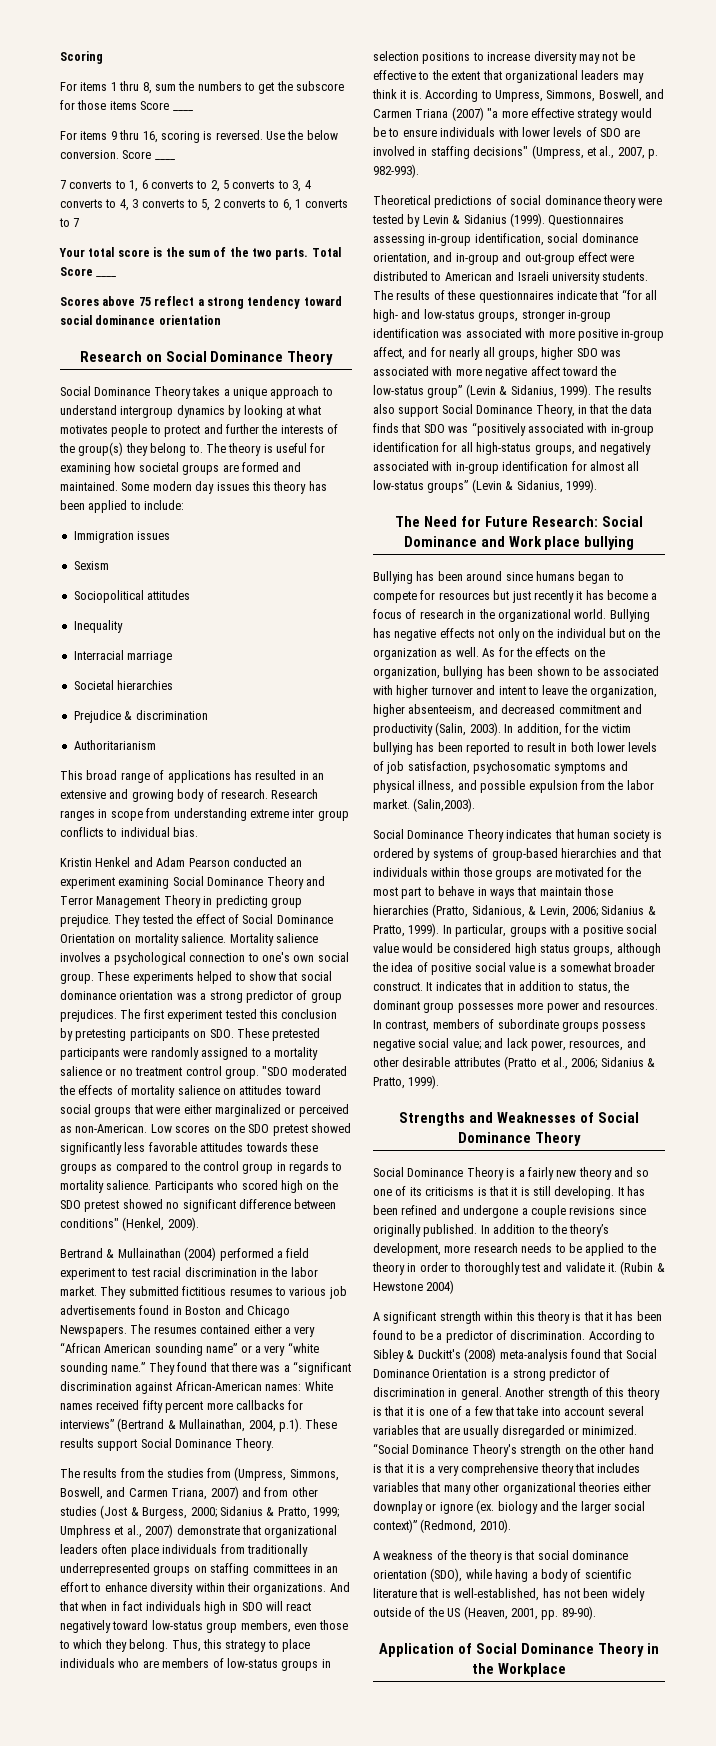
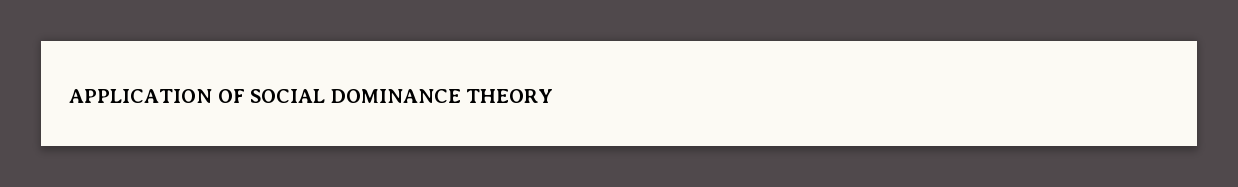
- Scoring
- For items 1 thru 8, sum the numbers to get the subscore for those items Score ____
- For items 9 thru 16, scoring is reversed. Use the below conversion. Score ____
- 7 converts to 1, 6 converts to 2, 5 converts to 3, 4 converts to 4, 3 converts to 5, 2 converts to 6, 1 converts to 7
- Your total score is the sum of the two parts. Total Score ____
- Scores above 75 reflect a strong tendency toward social dominance orientation
- Research on Social Dominance Theory
- Social Dominance Theory takes a unique approach to understand intergroup dynamics by looking at what motivates people to protect and further the interests of the group(s) they belong to. The theory is useful for examining how societal groups are formed and maintained. Some modern day issues this theory has been applied to include:
- Immigration issues
- Sexism
- Sociopolitical attitudes
- Inequality
- Interracial marriage
- Societal hierarchies
- Prejudice & discrimination
- Authoritarianism
- This broad range of applications has resulted in an extensive and growing body of research. Research ranges in scope from understanding extreme inter group conflicts to individual bias.
- Kristin Henkel and Adam Pearson conducted an experiment examining Social Dominance Theory and Terror Management Theory in predicting group prejudice. They tested the effect of Social Dominance Orientation on mortality salience. Mortality salience involves a psychological connection to one's own social group. These experiments helped to show that social dominance orientation was a strong predictor of group prejudices. The first experiment tested this conclusion by pretesting participants on SDO. These pretested participants were randomly assigned to a mortality salience or no treatment control group. "SDO moderated the effects of mortality salience on attitudes toward social groups that were either marginalized or perceived as non-American. Low scores on the SDO pretest showed significantly less favorable attitudes towards these groups as compared to the control group in regards to mortality salience. Participants who scored high on the SDO pretest showed no significant difference between conditions" (Henkel, 2009).
- Bertrand & Mullainathan (2004) performed a field experiment to test racial discrimination in the labor market. They submitted fictitious resumes to various job advertisements found in Boston and Chicago Newspapers. The resumes contained either a very “African American sounding name” or a very “white sounding name.” They found that there was a “significant discrimination against African-American names: White names received fifty percent more callbacks for interviews” (Bertrand & Mullainathan, 2004, p.1). These results support Social Dominance Theory.
- The results from the studies from (Umpress, Simmons, Boswell, and Carmen Triana, 2007) and from other studies (Jost & Burgess, 2000; Sidanius & Pratto, 1999; Umphress et al., 2007) demonstrate that organizational leaders often place individuals from traditionally underrepresented groups on staffing committees in an effort to enhance diversity within their organizations. And that when in fact individuals high in SDO will react negatively toward low-status group members, even those to which they belong. Thus, this strategy to place individuals who are members of low-status groups in selection positions to increase diversity may not be effective to the extent that organizational leaders may think it is. According to Umpress, Simmons, Boswell, and Carmen Triana (2007) "a more effective strategy would be to ensure individuals with lower levels of SDO are involved in staffing decisions" (Umpress, et al., 2007, p. 982-993).
- Theoretical predictions of social dominance theory were tested by Levin & Sidanius (1999). Questionnaires assessing in-group identification, social dominance orientation, and in-group and out-group effect were distributed to American and Israeli university students. The results of these questionnaires indicate that “for all high- and low-status groups, stronger in-group identification was associated with more positive in-group affect, and for nearly all groups, higher SDO was associated with more negative affect toward the low-status group” (Levin & Sidanius, 1999). The results also support Social Dominance Theory, in that the data finds that SDO was “positively associated with in-group identification for all high-status groups, and negatively associated with in-group identification for almost all low-status groups” (Levin & Sidanius, 1999).
- The Need for Future Research: Social Dominance and Work place bullying
- Bullying has been around since humans began to compete for resources but just recently it has become a focus of research in the organizational world. Bullying has negative effects not only on the individual but on the organization as well. As for the effects on the organization, bullying has been shown to be associated with higher turnover and intent to leave the organization, higher absenteeism, and decreased commitment and productivity (Salin, 2003). In addition, for the victim bullying has been reported to result in both lower levels of job satisfaction, psychosomatic symptoms and physical illness, and possible expulsion from the labor market. (Salin,2003).
- Social Dominance Theory indicates that human society is ordered by systems of group-based hierarchies and that individuals within those groups are motivated for the most part to behave in ways that maintain those hierarchies (Pratto, Sidanious, & Levin, 2006; Sidanius & Pratto, 1999). In particular, groups with a positive social value would be considered high status groups, although the idea of positive social value is a somewhat broader construct. It indicates that in addition to status, the dominant group possesses more power and resources. In contrast, members of subordinate groups possess negative social value; and lack power, resources, and other desirable attributes (Pratto et al., 2006; Sidanius & Pratto, 1999).
- Strengths and Weaknesses of Social Dominance Theory
- Social Dominance Theory is a fairly new theory and so one of its criticisms is that it is still developing. It has been refined and undergone a couple revisions since originally published. In addition to the theory’s development, more research needs to be applied to the theory in order to thoroughly test and validate it. (Rubin & Hewstone 2004)
- A significant strength within this theory is that it has been found to be a predictor of discrimination. According to Sibley & Duckitt's (2008) meta-analysis found that Social Dominance Orientation is a strong predictor of discrimination in general. Another strength of this theory is that it is one of a few that take into account several variables that are usually disregarded or minimized. “Social Dominance Theory's strength on the other hand is that it is a very comprehensive theory that includes variables that many other organizational theories either downplay or ignore (ex. biology and the larger social context)” (Redmond, 2010).
- A weakness of the theory is that social dominance orientation (SDO), while having a body of scientific literature that is well-established, has not been widely outside of the US (Heaven, 2001, pp. 89-90).
- Application of Social Dominance Theory in the Workplace
+ APPLICATION OF SOCIAL DOMINANCE THEORY

